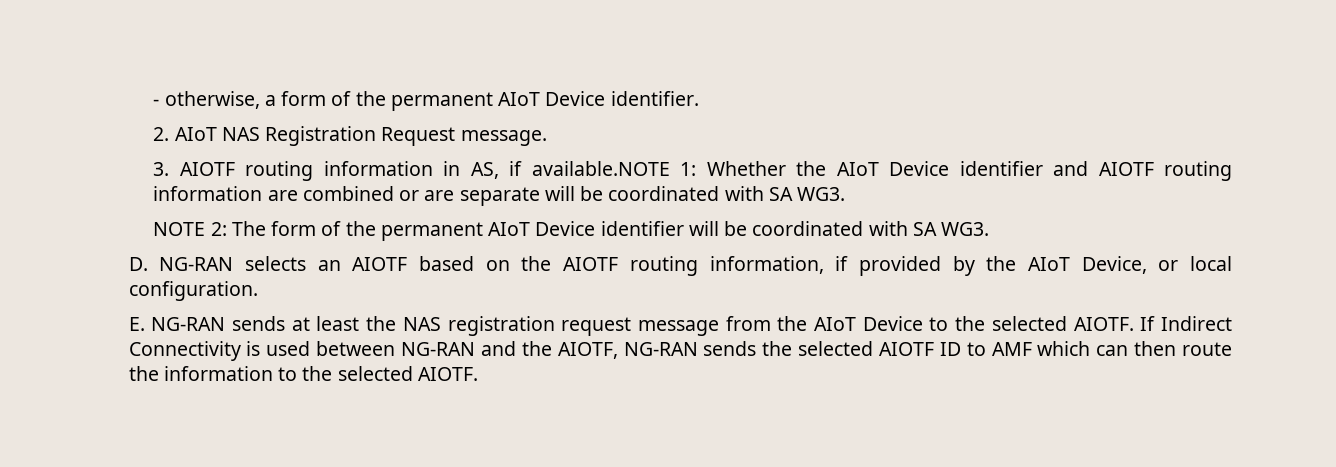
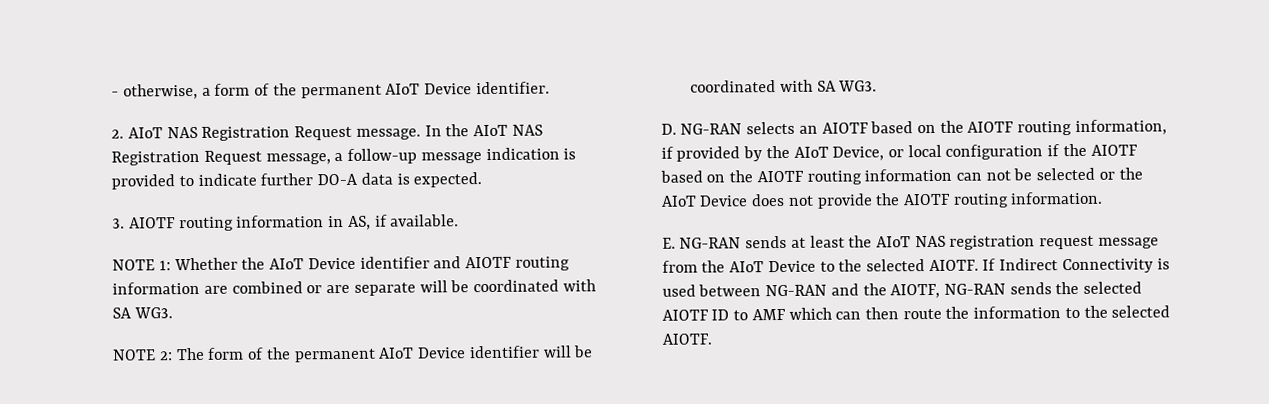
+ In the AIoT NAS Registration Request message, a follow-up message indication is provided to indicate further DO-A data is expected.
- 3. AIOTF routing information in AS, if available.NOTE 1: Whether the AIoT Device identifier and AIOTF routing information are combined or are separate will be coordinated with SA WG3.
+ 3. AIOTF routing information in AS, if available.
+ NOTE 1: Whether the AIoT Device identifier and AIOTF routing information are combined or are separate will be coordinated with SA WG3.
- D. NG-RAN selects an AIOTF based on the AIOTF routing information, if provided by the AIoT Device, or local configuration.
+ D. NG-RAN selects an AIOTF based on the AIOTF routing information, if provided by the AIoT Device, or local configuration if the AIOTF based on the AIOTF routing information can not be selected or the AIoT Device does not provide the AIOTF routing information.
- E. NG-RAN sends at least the NAS registration request message from the AIoT Device to the selected AIOTF.
+ E. NG-RAN sends at least the AIoT NAS registration request message from the AIoT Device to the selected AIOTF.

